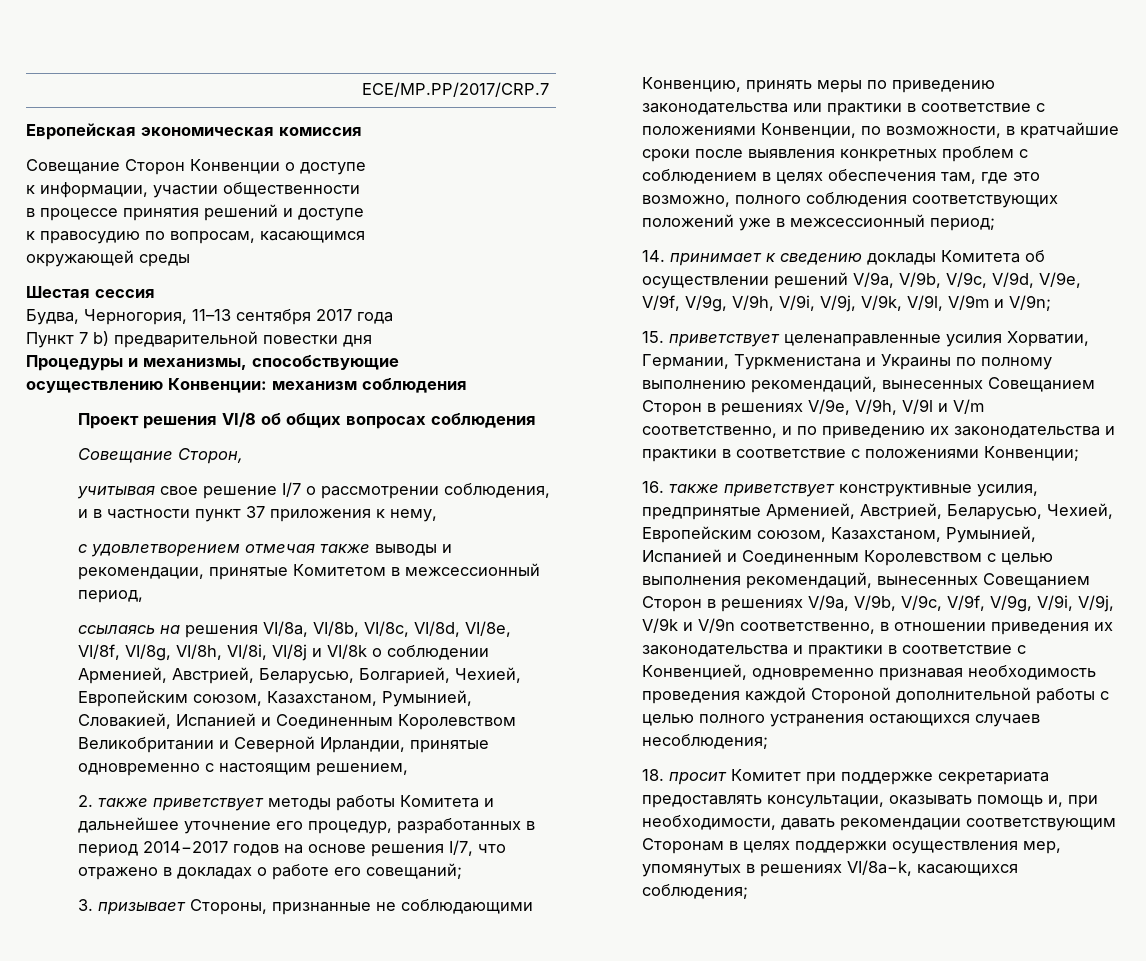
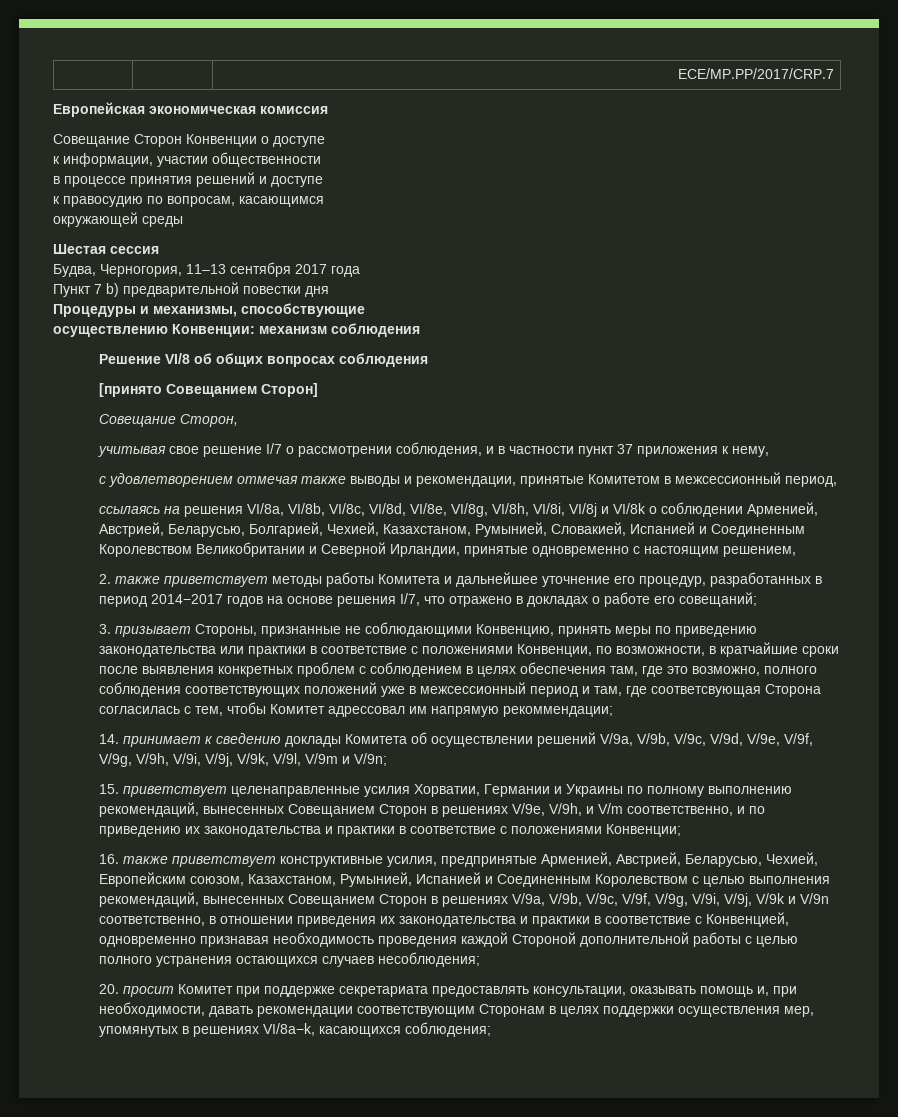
- Проект решения VI/8 об общих вопросах соблюдения
+ Pешение VI/8 об общих вопросах соблюдения
+ [принято Совещанием Сторон]
- ссылаясь на решения VI/8a, VI/8b, VI/8c, VI/8d, VI/8e, VI/8f, VI/8g, VI/8h, VI/8i, VI/8j и VI/8k о соблюдении Арменией, Австрией, Беларусью, Болгарией, Чехией, Европейским союзом, Казахстаном, Румынией, Словакией, Испанией и Соединенным Королевством Великобритании и Северной Ирландии, принятые одновременно с настоящим решением,
+ ссылаясь на решения VI/8a, VI/8b, VI/8c, VI/8d, VI/8e, VI/8g, VI/8h, VI/8i, VI/8j и VI/8k о соблюдении Арменией, Австрией, Беларусью, Болгарией, Чехией, Казахстаном, Румынией, Словакией, Испанией и Соединенным Королевством Великобритании и Северной Ирландии, принятые одновременно с настоящим решением,
- 3. призывает Стороны, признанные не соблюдающими Конвенцию, принять меры по приведению законодательства или практики в соответствие с положениями Конвенции, по возможности, в кратчайшие сроки после выявления конкретных проблем с соблюдением в целях обеспечения там, где это возможно, полного соблюдения соответствующих положений уже в межсессионный период;
+ 3. призывает Стороны, признанные не соблюдающими Конвенцию, принять меры по приведению законодательства или практики в соответствие с положениями Конвенции, по возможности, в кратчайшие сроки после выявления конкретных проблем с соблюдением в целях обеспечения там, где это возможно, полного соблюдения соответствующих положений уже в межсессионный период и там, где соответсвующая Сторона согласилась с тем, чтобы Комитет адрессовал им напрямую рекоммендации;
- 15. приветствует целенаправленные усилия Хорватии, Германии, Туркменистана и Украины по полному выполнению рекомендаций, вынесенных Совещанием Сторон в решениях V/9e, V/9h, V/9l и V/m соответственно, и по приведению их законодательства и практики в соответствие с положениями Конвенции;
+ 15. приветствует целенаправленные усилия Хорватии, Германии и Украины по полному выполнению рекомендаций, вынесенных Совещанием Сторон в решениях V/9e, V/9h, и V/m соответственно, и по приведению их законодательства и практики в соответствие с положениями Конвенции;
- 18. просит Комитет при поддержке секретариата предоставлять консультации, оказывать помощь и, при необходимости, давать рекомендации соответствующим Сторонам в целях поддержки осуществления мер, упомянутых в решениях VI/8a−k, касающихся соблюдения;
+ 20. просит Комитет при поддержке секретариата предоставлять консультации, оказывать помощь и, при необходимости, давать рекомендации соответствующим Сторонам в целях поддержки осуществления мер, упомянутых в решениях VI/8a−k, касающихся соблюдения;

